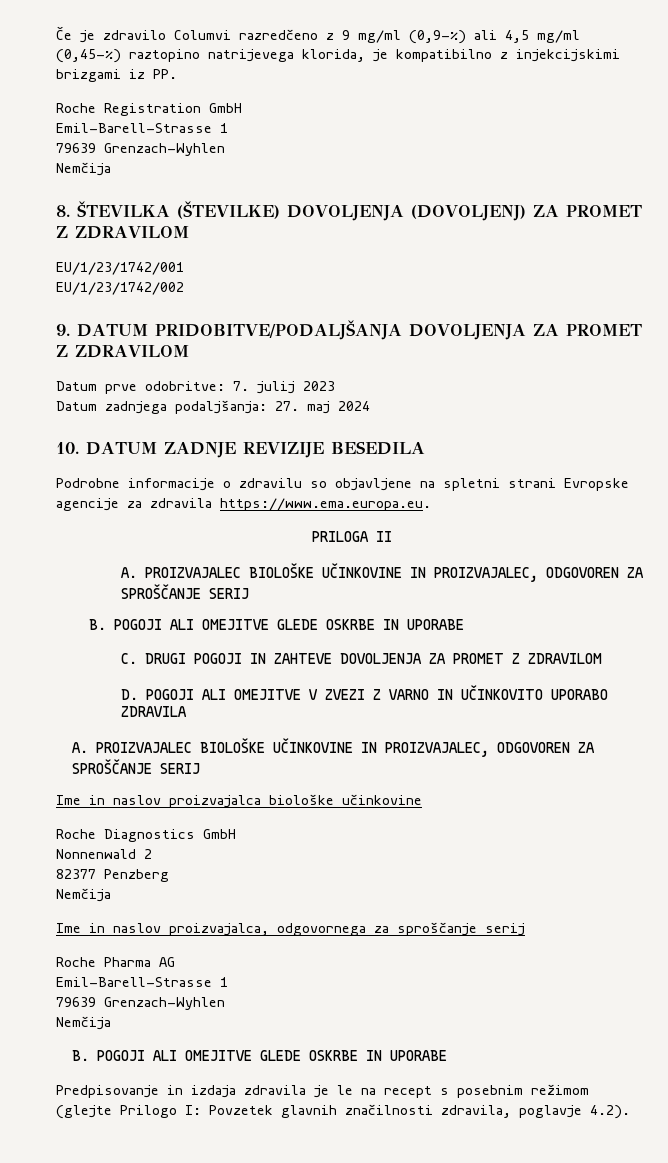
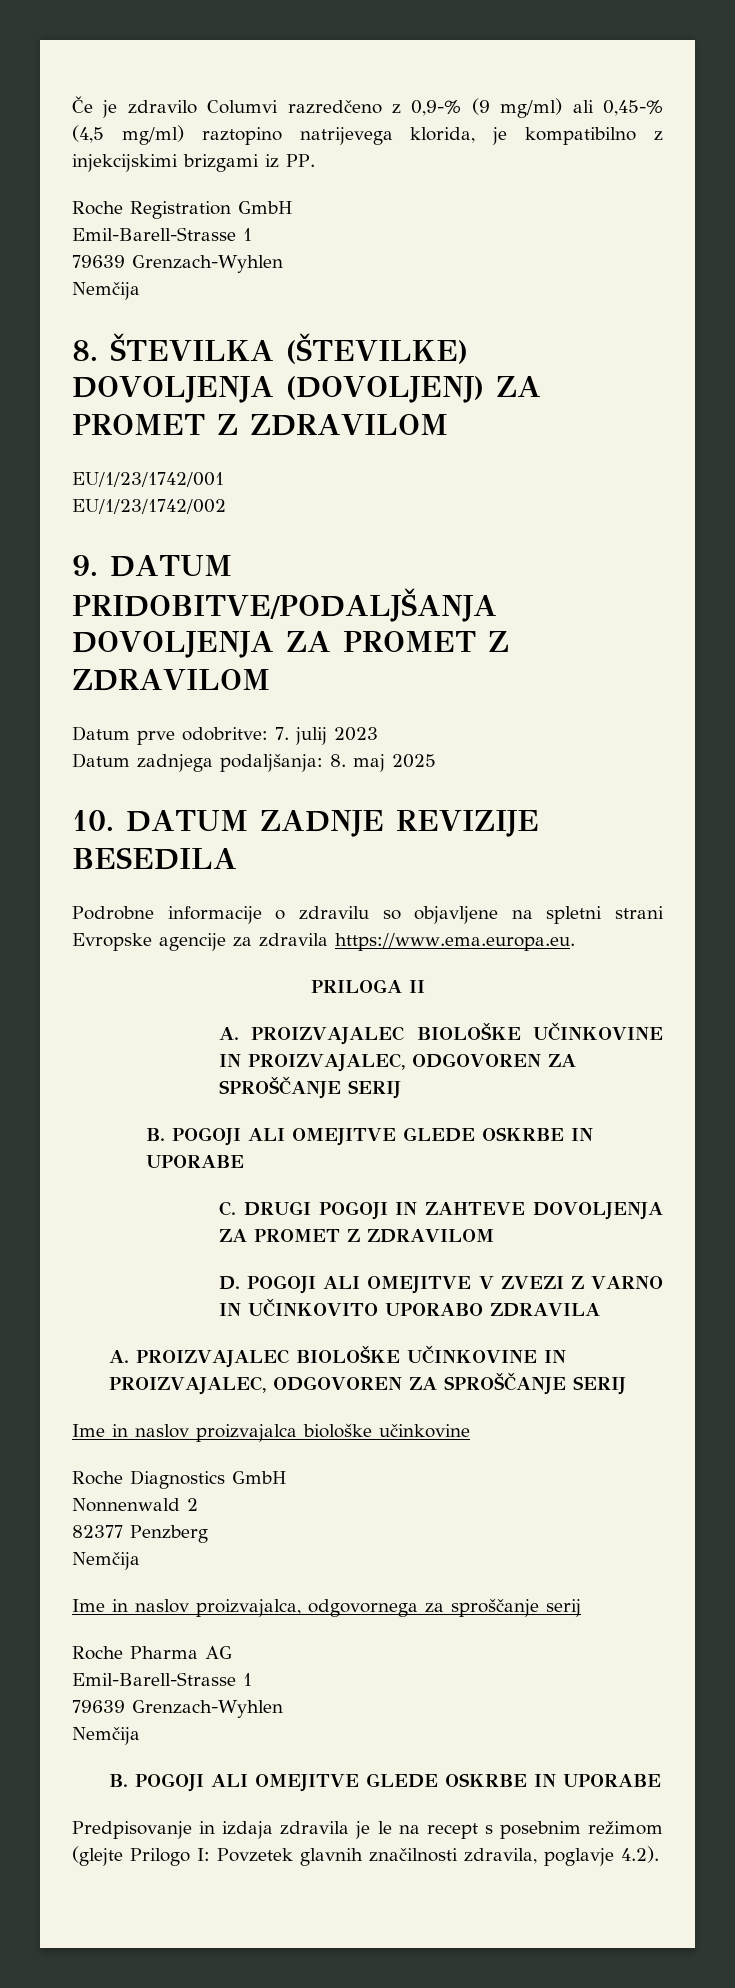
- Če je zdravilo Columvi razredčeno z 9 mg/ml (0,9-%) ali 4,5 mg/ml (0,45-%) raztopino natrijevega klorida, je kompatibilno z injekcijskimi brizgami iz PP.
+ Če je zdravilo Columvi razredčeno z 0,9-% (9 mg/ml) ali 0,45-% (4,5 mg/ml) raztopino natrijevega klorida, je kompatibilno z injekcijskimi brizgami iz PP.
- Datum zadnjega podaljšanja: 27. maj 2024
+ Datum zadnjega podaljšanja: 8. maj 2025

